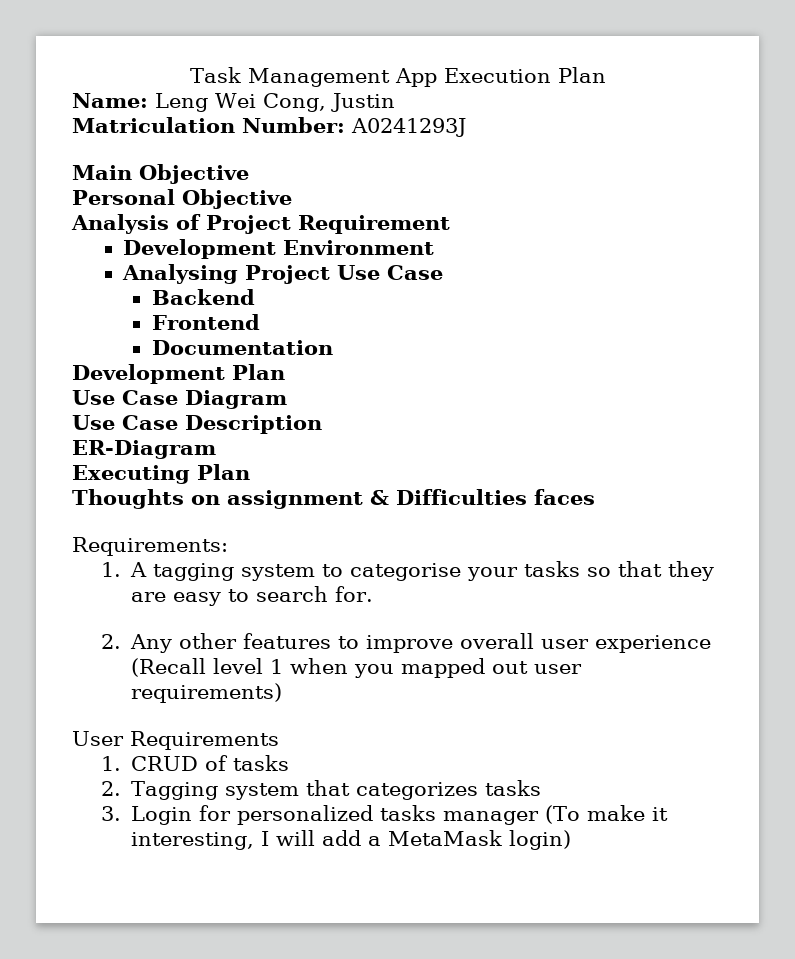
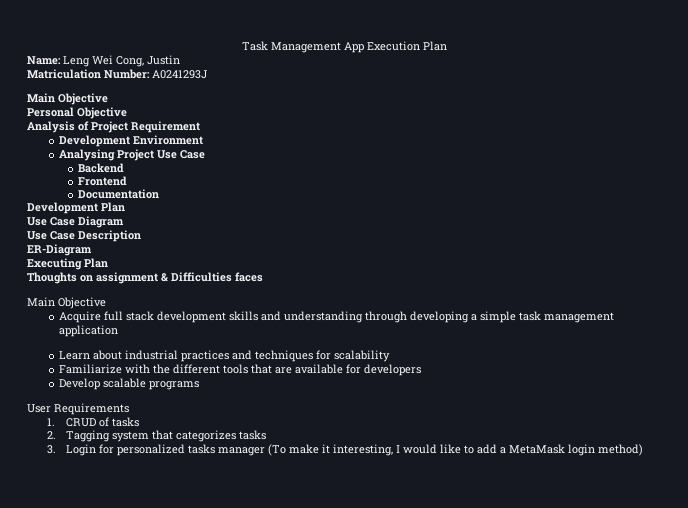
  Thoughts on assignment & Difficulties faces
- Requirements:
- 1. A tagging system to categorise your tasks so that they are easy to search for.
- 2. Any other features to improve overall user experience (Recall level 1 when you mapped out user requirements)
+ Main Objective
+ Acquire full stack development skills and understanding through developing a simple task management application
+ Learn about industrial practices and techniques for scalability
+ Familiarize with the different tools that are available for developers
+ Develop scalable programs
- 3. Login for personalized tasks manager (To make it interesting, I will add a MetaMask login)
+ 3. Login for personalized tasks manager (To make it interesting, I would like to add a MetaMask login method)

